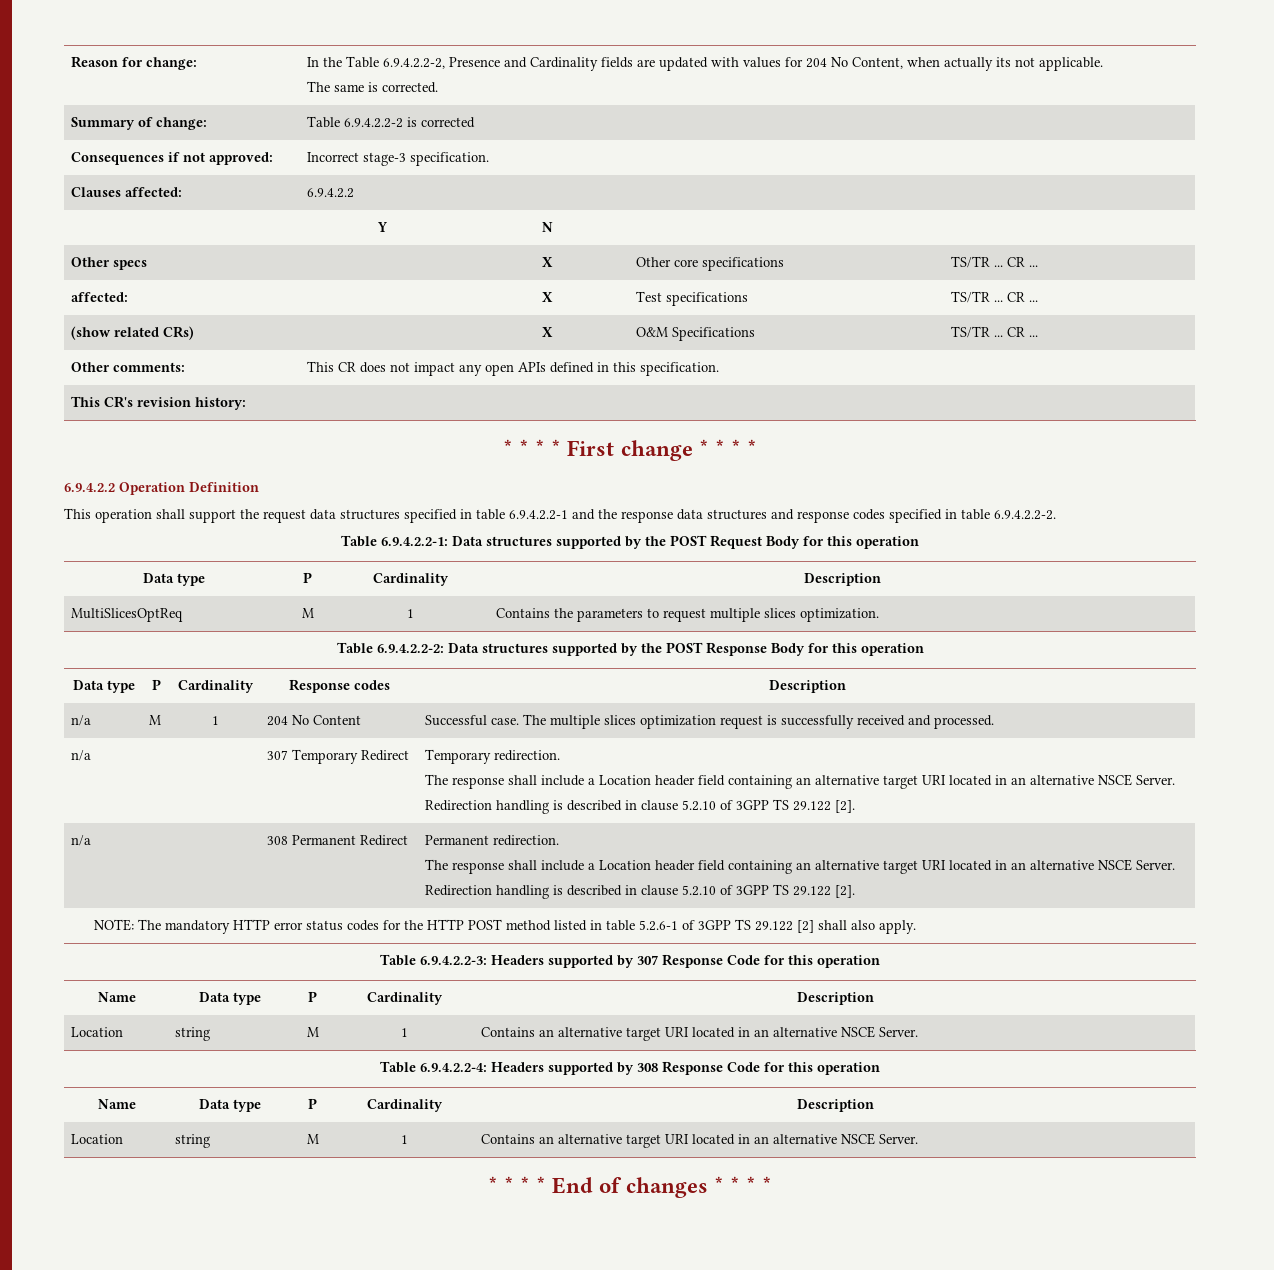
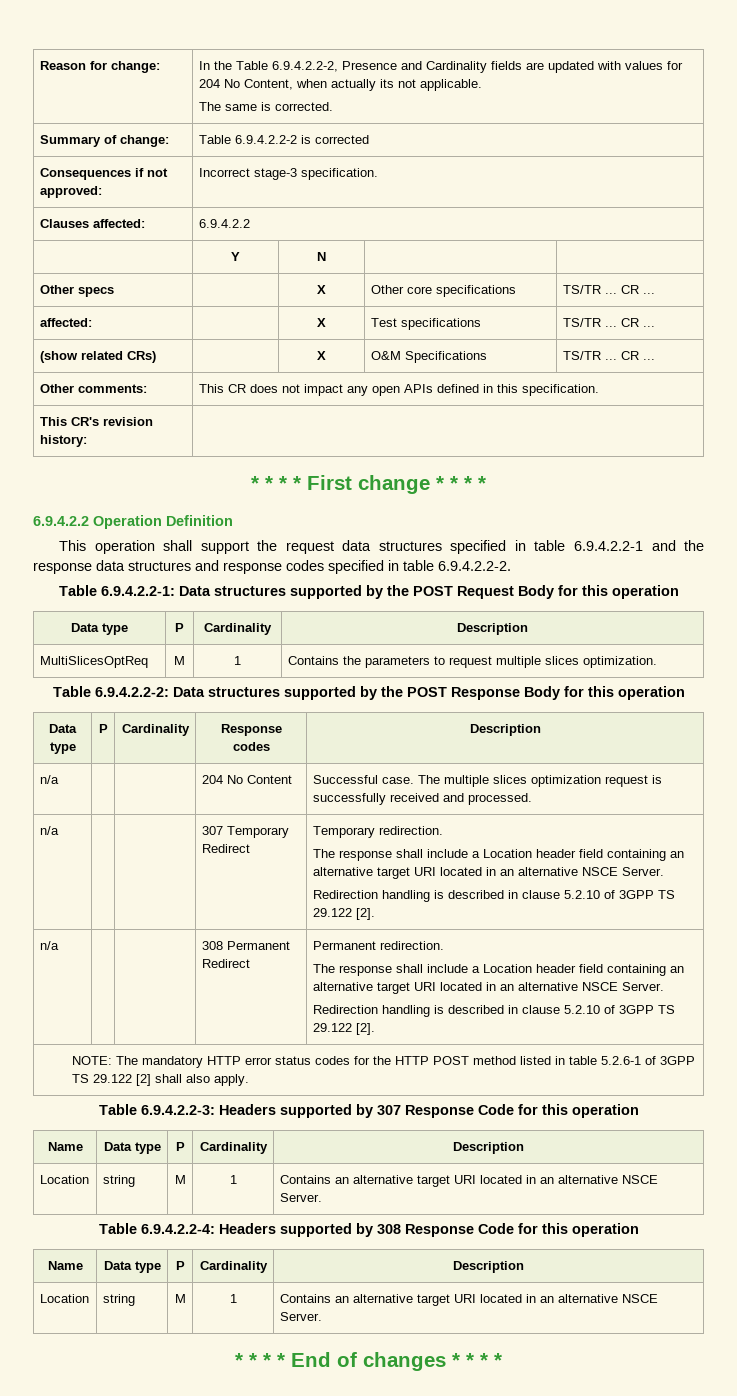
- n/a | M | 1 | 204 No Content | Successful case. The multiple slices optimization request is successfully received and processed.
+ n/a | | | 204 No Content | Successful case. The multiple slices optimization request is successfully received and processed.

